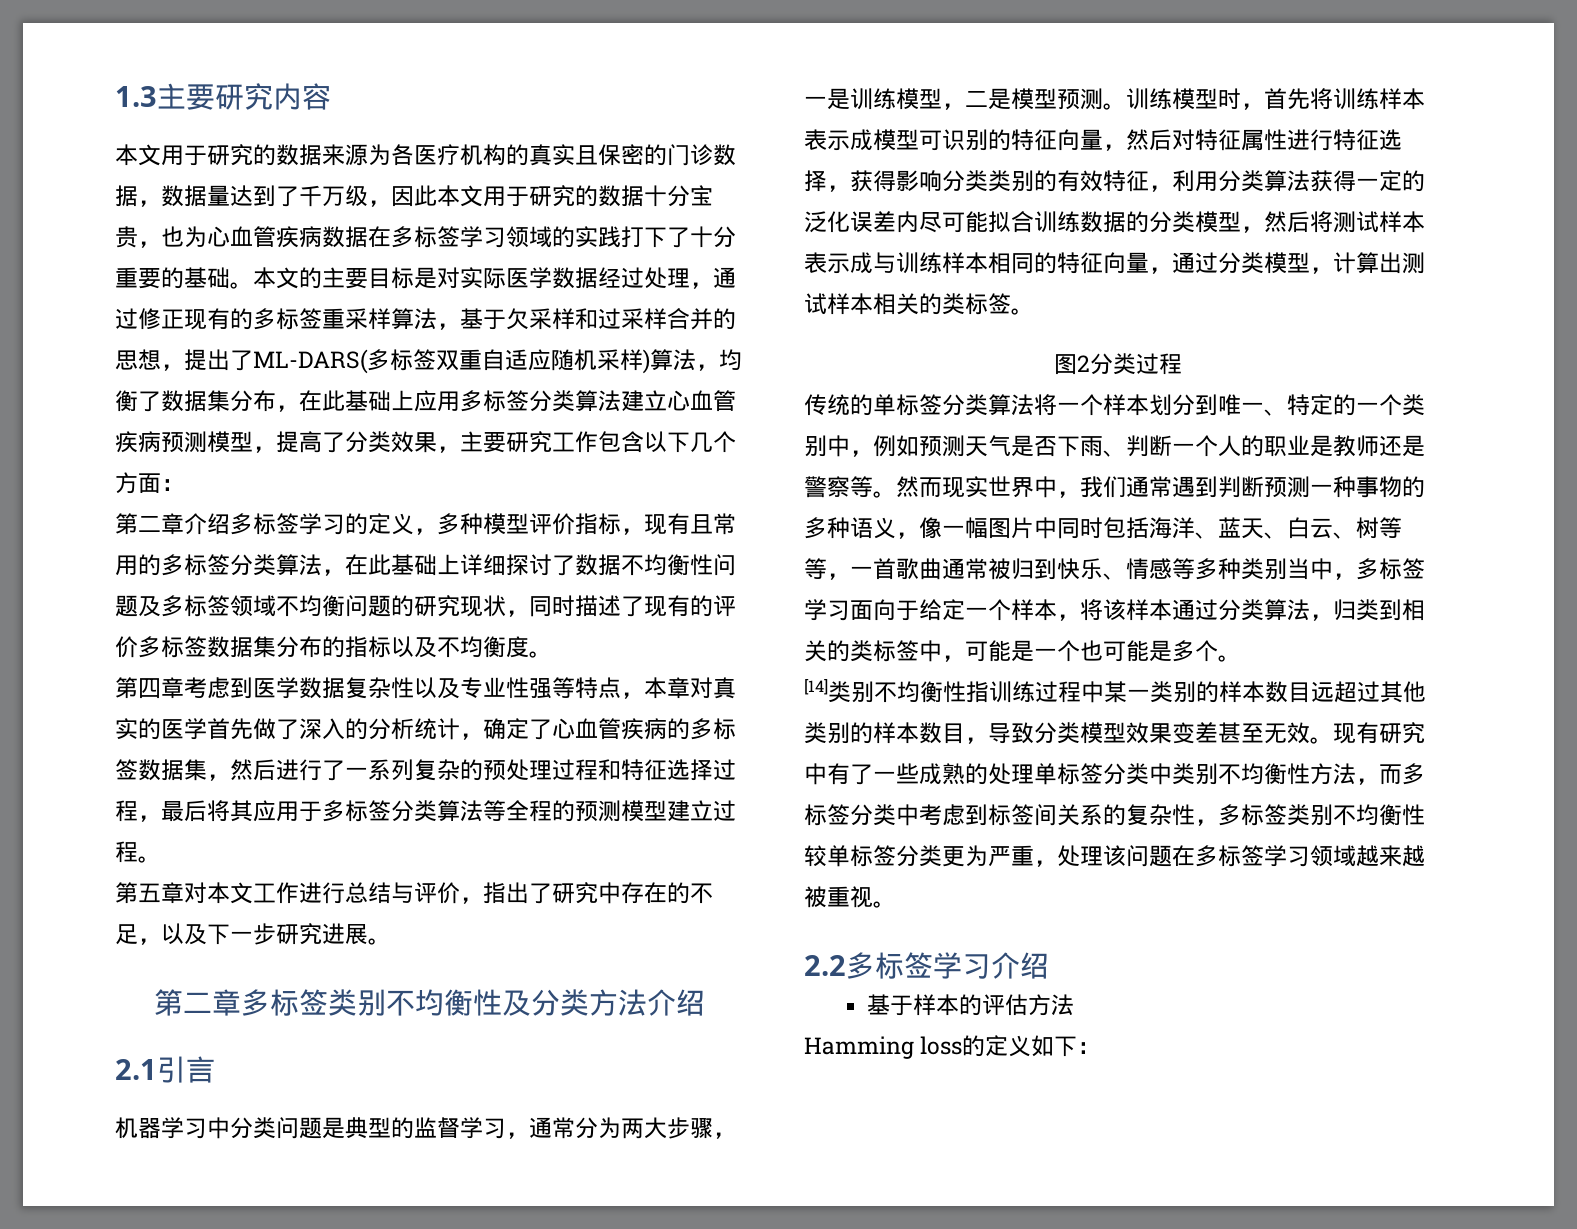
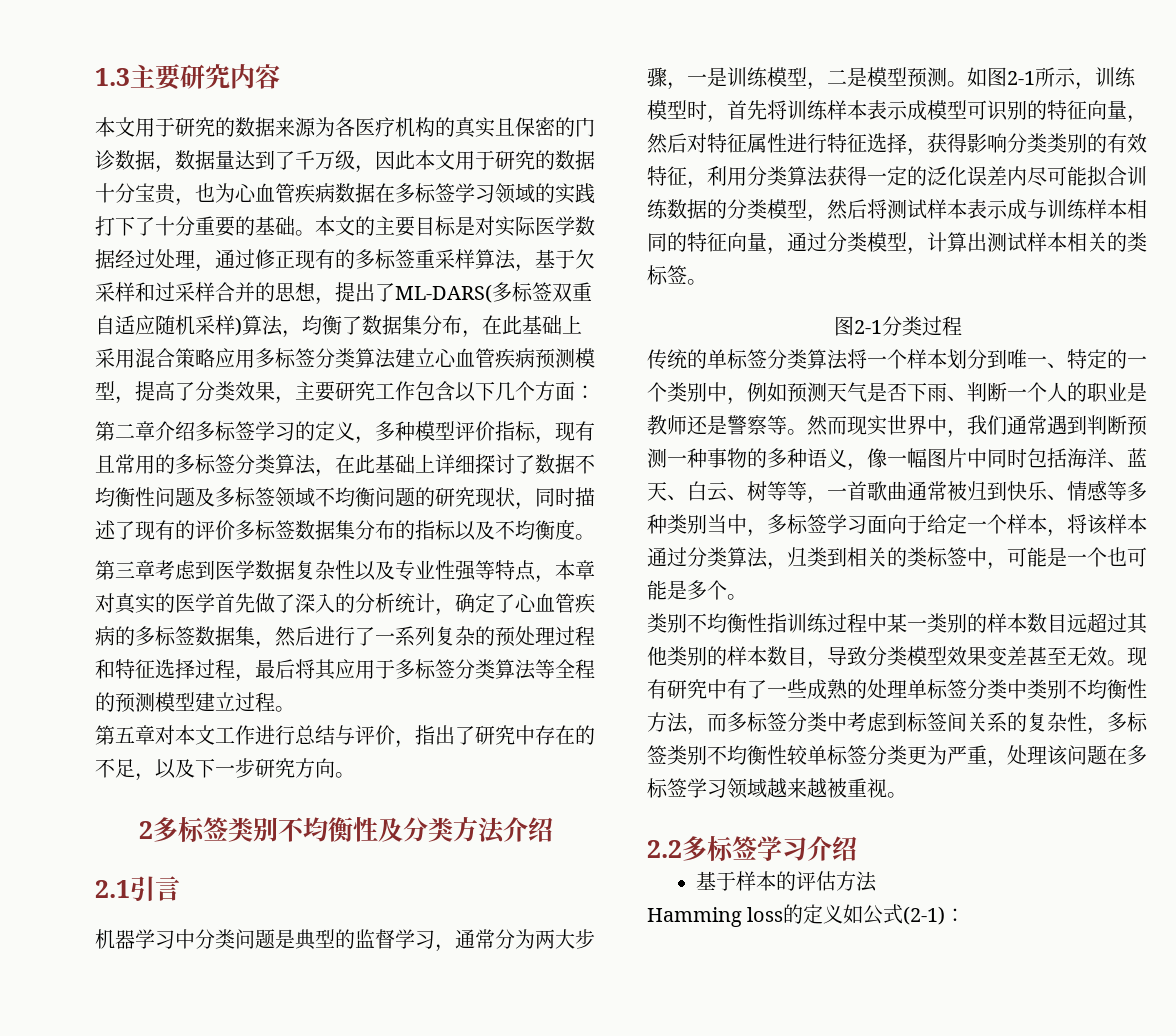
- 本文的主要目标是对实际医学数据经过处理，通过修正现有的多标签重采样算法，基于欠采样和过采样合并的思想，提出了ML-DARS(多标签双重自适应随机采样)算法，均衡了数据集分布，在此基础上应用多标签分类算法建立心血管疾病预测模型，提高了分类效果，主要研究工作包含以下几个方面：
+ 本文的主要目标是对实际医学数据经过处理，通过修正现有的多标签重采样算法，基于欠采样和过采样合并的思想，提出了ML-DARS(多标签双重自适应随机采样)算法，均衡了数据集分布，在此基础上采用混合策略应用多标签分类算法建立心血管疾病预测模型，提高了分类效果，主要研究工作包含以下几个方面：
- 第四章考虑到医学数据复杂性以及专业性强等特点，本章对真实的医学首先做了深入的分析统计，确定了心血管疾病的多标签数据集，然后进行了一系列复杂的预处理过程和特征选择过程，最后将其应用于多标签分类算法等全程的预测模型建立过程。
+ 第三章考虑到医学数据复杂性以及专业性强等特点，本章对真实的医学首先做了深入的分析统计，确定了心血管疾病的多标签数据集，然后进行了一系列复杂的预处理过程和特征选择过程，最后将其应用于多标签分类算法等全程的预测模型建立过程。
- 第五章对本文工作进行总结与评价，指出了研究中存在的不足，以及下一步研究进展。
- 第二章多标签类别不均衡性及分类方法介绍
+ 第五章对本文工作进行总结与评价，指出了研究中存在的不足，以及下一步研究方向。
+ 2多标签类别不均衡性及分类方法介绍
- 训练模型时，首先将训练样本表示成模型可识别的特征向量，然后对特征属性进行特征选择，获得影响分类类别的有效特征，利用分类算法获得一定的泛化误差内尽可能拟合训练数据的分类模型，然后将测试样本表示成与训练样本相同的特征向量，通过分类模型，计算出测试样本相关的类标签。
+ 如图2-1所示，训练模型时，首先将训练样本表示成模型可识别的特征向量，然后对特征属性进行特征选择，获得影响分类类别的有效特征，利用分类算法获得一定的泛化误差内尽可能拟合训练数据的分类模型，然后将测试样本表示成与训练样本相同的特征向量，通过分类模型，计算出测试样本相关的类标签。
- 图2分类过程
+ 图2-1分类过程
- [14]类别不均衡性指训练过程中某一类别的样本数目远超过其他类别的样本数目，导致分类模型效果变差甚至无效。
+ 类别不均衡性指训练过程中某一类别的样本数目远超过其他类别的样本数目，导致分类模型效果变差甚至无效。
- Hamming loss的定义如下：
+ Hamming loss的定义如公式(2-1)：

